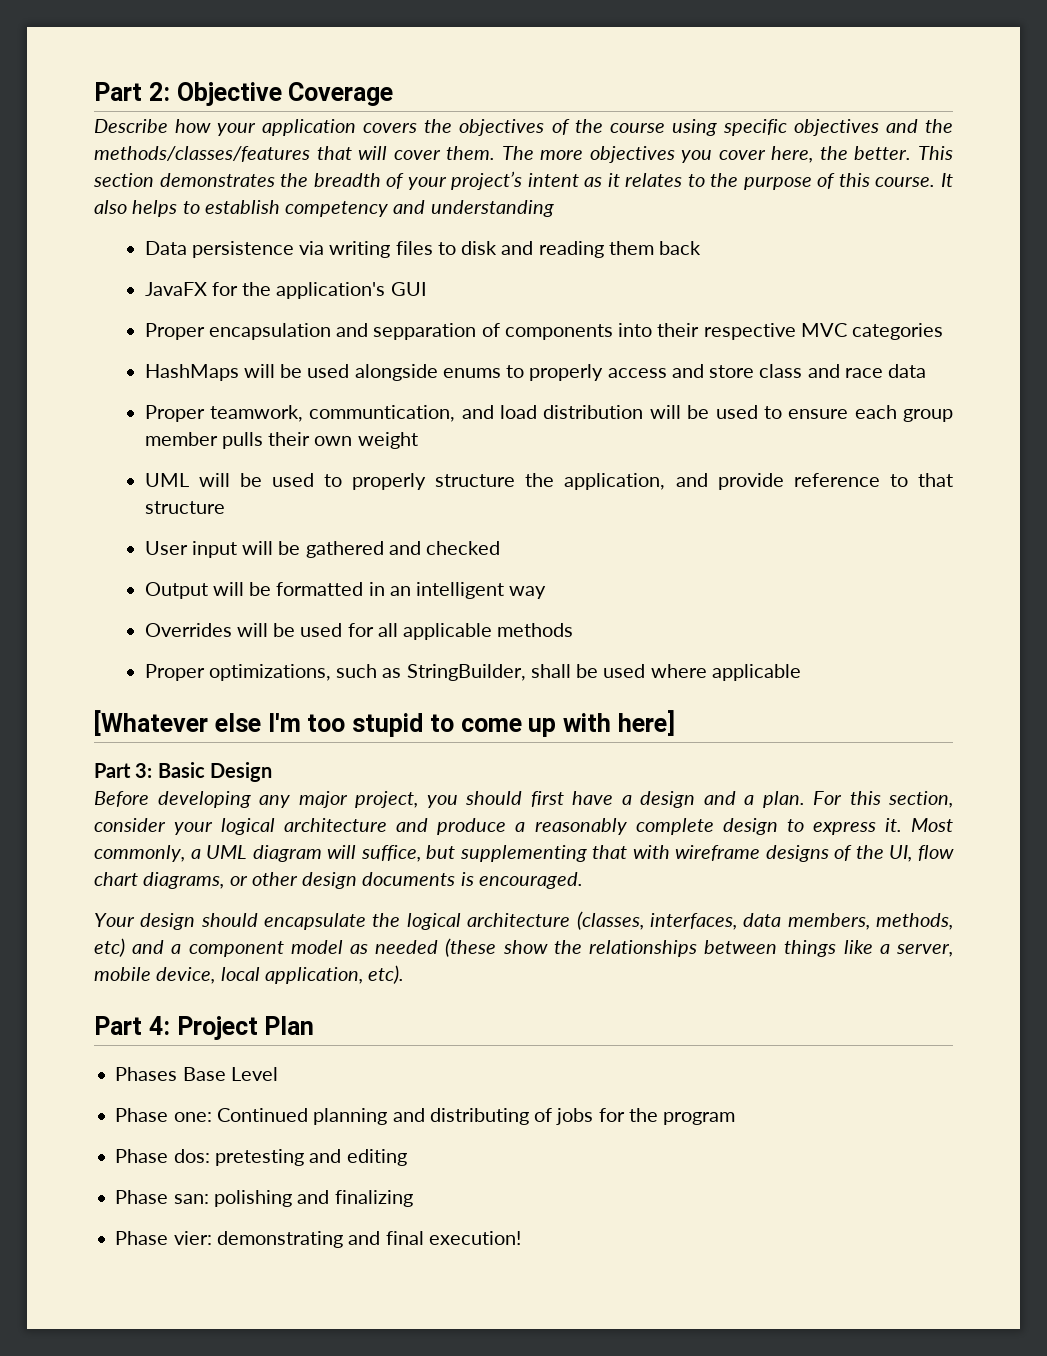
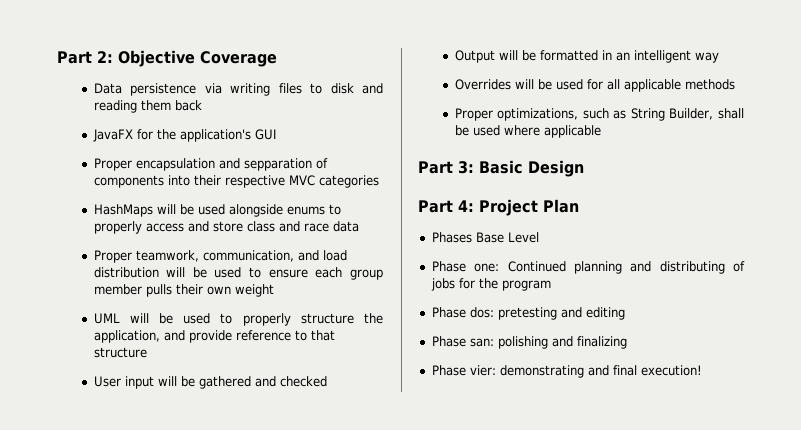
- Describe how your application covers the objectives of the course using specific objectives and the methods/classes/features that will cover them. The more objectives you cover here, the better. This section demonstrates the breadth of your project’s intent as it relates to the purpose of this course. It also helps to establish competency and understanding
- Proper teamwork, communtication, and load distribution will be used to ensure each group member pulls their own weight
+ Proper teamwork, communication, and load distribution will be used to ensure each group member pulls their own weight
- Proper optimizations, such as StringBuilder, shall be used where applicable
+ Proper optimizations, such as String Builder, shall be used where applicable
- [Whatever else I'm too stupid to come up with here]
  Part 3: Basic Design
- Before developing any major project, you should first have a design and a plan. For this section, consider your logical architecture and produce a reasonably complete design to express it. Most commonly, a UML diagram will suffice, but supplementing that with wireframe designs of the UI, flow chart diagrams, or other design documents is encouraged.
- Your design should encapsulate the logical architecture (classes, interfaces, data members, methods, etc) and a component model as needed (these show the relationships between things like a server, mobile device, local application, etc).

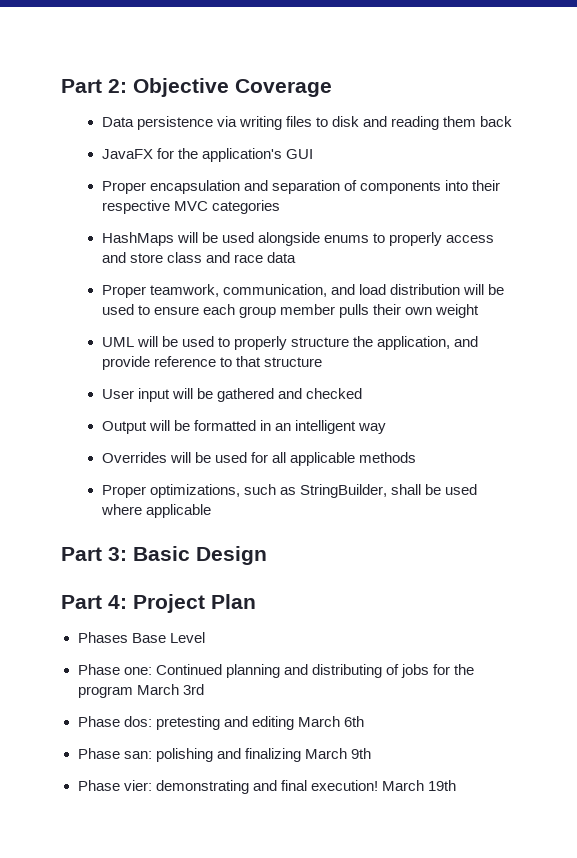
- Proper encapsulation and sepparation of components into their respective MVC categories
+ Proper encapsulation and separation of components into their respective MVC categories
- Proper optimizations, such as String Builder, shall be used where applicable
+ Proper optimizations, such as StringBuilder, shall be used where applicable
- Phase one: Continued planning and distributing of jobs for the program
+ Phase one: Continued planning and distributing of jobs for the program March 3rd
- Phase dos: pretesting and editing
+ Phase dos: pretesting and editing March 6th
- Phase san: polishing and finalizing
+ Phase san: polishing and finalizing March 9th
+ March 19th

